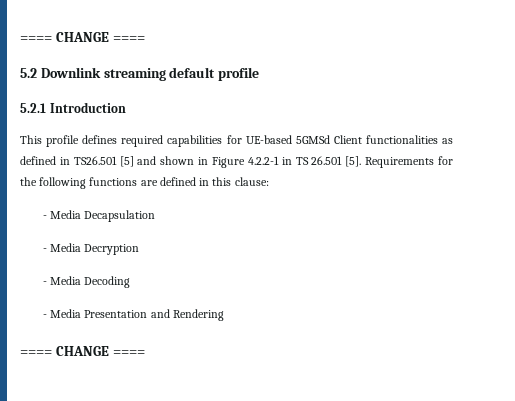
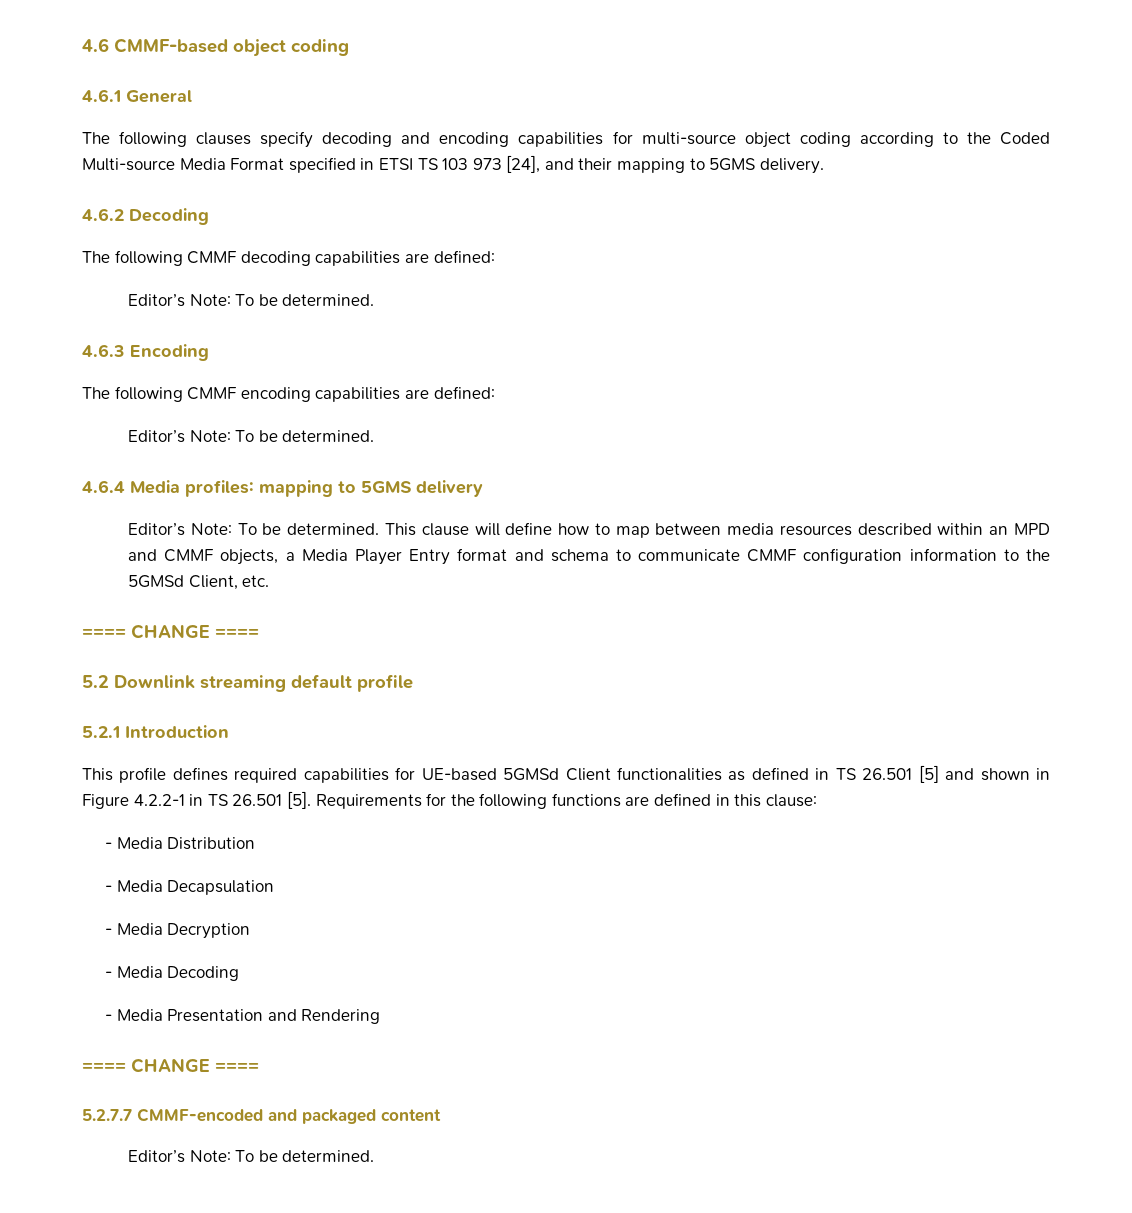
+ 4.6 CMMF-based object coding
+ 4.6.1 General
+ The following clauses specify decoding and encoding capabilities for multi-source object coding according to the Coded Multi-source Media Format specified in ETSI TS 103 973 [24], and their mapping to 5GMS delivery.
+ 4.6.2 Decoding
+ The following CMMF decoding capabilities are defined:
+ Editor’s Note: To be determined.
+ 4.6.3 Encoding
+ The following CMMF encoding capabilities are defined:
+ Editor’s Note: To be determined.
+ 4.6.4 Media profiles: mapping to 5GMS delivery
+ Editor’s Note: To be determined. This clause will define how to map between media resources described within an MPD and CMMF objects, a Media Player Entry format and schema to communicate CMMF configuration information to the 5GMSd Client, etc.
- This profile defines required capabilities for UE-based 5GMSd Client functionalities as defined in TS26.501 [5] and shown in Figure 4.2.2-1 in TS 26.501 [5].
+ This profile defines required capabilities for UE-based 5GMSd Client functionalities as defined in TS 26.501 [5] and shown in Figure 4.2.2-1 in TS 26.501 [5].
+ - Media Distribution
+ 5.2.7.7 CMMF-encoded and packaged content
+ Editor’s Note: To be determined.

